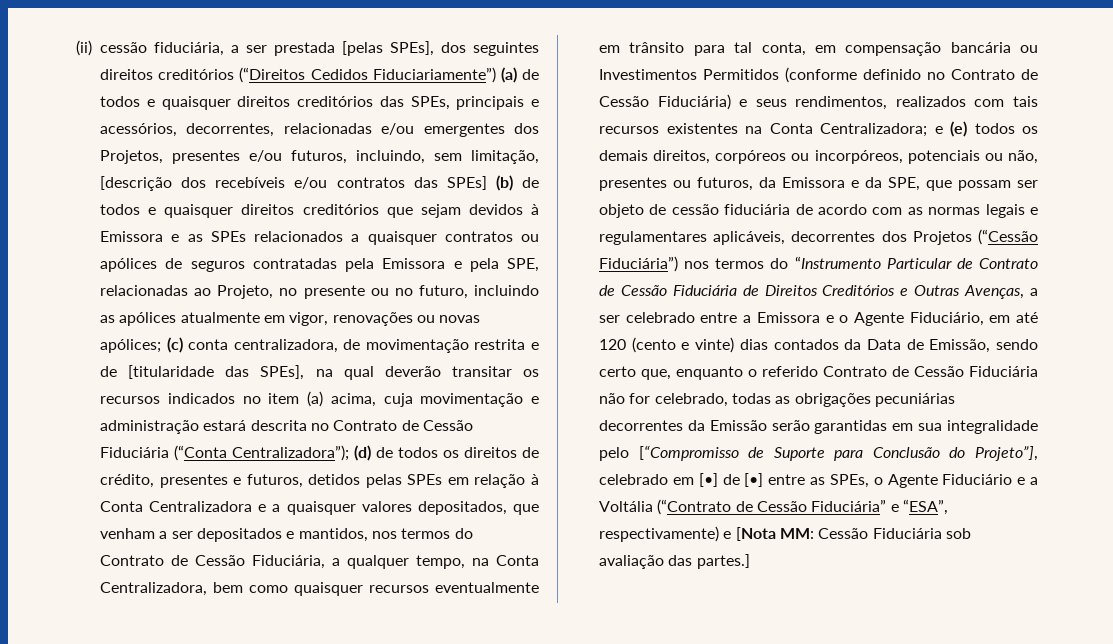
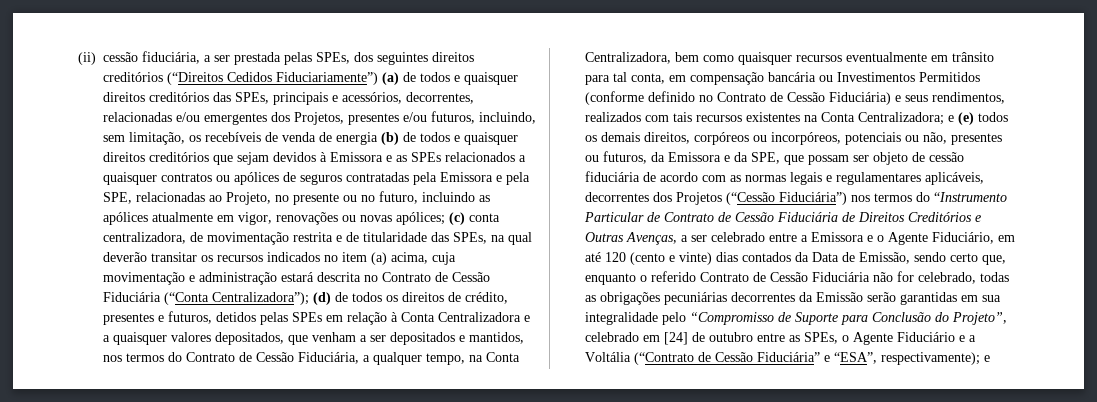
- (ii) cessão fiduciária, a ser prestada [pelas SPEs], dos seguintes direitos creditórios (“Direitos Cedidos Fiduciariamente”) (a) de todos e quaisquer direitos creditórios das SPEs, principais e acessórios, decorrentes, relacionadas e/ou emergentes dos Projetos, presentes e/ou futuros, incluindo, sem limitação, [descrição dos recebíveis e/ou contratos das SPEs] (b) de todos e quaisquer direitos creditórios que sejam devidos à Emissora e as SPEs relacionados a quaisquer contratos ou apólices de seguros contratadas pela Emissora e pela SPE, relacionadas ao Projeto, no presente ou no futuro, incluindo as apólices atualmente em vigor, renovações ou novas apólices;
+ (ii) cessão fiduciária, a ser prestada pelas SPEs, dos seguintes direitos creditórios (“Direitos Cedidos Fiduciariamente”) (a) de todos e quaisquer direitos creditórios das SPEs, principais e acessórios, decorrentes, relacionadas e/ou emergentes dos Projetos, presentes e/ou futuros, incluindo, sem limitação, os recebíveis de venda de energia (b) de todos e quaisquer direitos creditórios que sejam devidos à Emissora e as SPEs relacionados a quaisquer contratos ou apólices de seguros contratadas pela Emissora e pela SPE, relacionadas ao Projeto, no presente ou no futuro, incluindo as apólices atualmente em vigor, renovações ou novas apólices;
- (c) conta centralizadora, de movimentação restrita e de [titularidade das SPEs], na qual deverão transitar os recursos indicados no item (a) acima, cuja movimentação e administração estará descrita no Contrato de Cessão Fiduciária (“Conta Centralizadora”);
+ (c) conta centralizadora, de movimentação restrita e de titularidade das SPEs, na qual deverão transitar os recursos indicados no item (a) acima, cuja movimentação e administração estará descrita no Contrato de Cessão Fiduciária (“Conta Centralizadora”);
- e (e) todos os demais direitos, corpóreos ou incorpóreos, potenciais ou não, presentes ou futuros, da Emissora e da SPE, que possam ser objeto de cessão fiduciária de acordo com as normas legais e regulamentares aplicáveis, decorrentes dos Projetos (“Cessão Fiduciária”) nos termos do “Instrumento Particular de Contrato de Cessão Fiduciária de Direitos Creditórios e Outras Avenças, a ser celebrado entre a Emissora e o Agente Fiduciário, em até 120 (cento e vinte) dias contados da Data de Emissão, sendo certo que, enquanto o referido Contrato de Cessão Fiduciária não for celebrado, todas as obrigações pecuniárias decorrentes da Emissão serão garantidas em sua integralidade pelo [“Compromisso de Suporte para Conclusão do Projeto”], celebrado em [•] de [•] entre as SPEs, o Agente Fiduciário e a Voltália (“Contrato de Cessão Fiduciária” e “ESA”, respectivamente) e [Nota MM: Cessão Fiduciária sob avaliação das partes.]
+ e (e) todos os demais direitos, corpóreos ou incorpóreos, potenciais ou não, presentes ou futuros, da Emissora e da SPE, que possam ser objeto de cessão fiduciária de acordo com as normas legais e regulamentares aplicáveis, decorrentes dos Projetos (“Cessão Fiduciária”) nos termos do “Instrumento Particular de Contrato de Cessão Fiduciária de Direitos Creditórios e Outras Avenças, a ser celebrado entre a Emissora e o Agente Fiduciário, em até 120 (cento e vinte) dias contados da Data de Emissão, sendo certo que, enquanto o referido Contrato de Cessão Fiduciária não for celebrado, todas as obrigações pecuniárias decorrentes da Emissão serão garantidas em sua integralidade pelo “Compromisso de Suporte para Conclusão do Projeto”, celebrado em [24] de outubro entre as SPEs, o Agente Fiduciário e a Voltália (“Contrato de Cessão Fiduciária” e “ESA”, respectivamente); e

